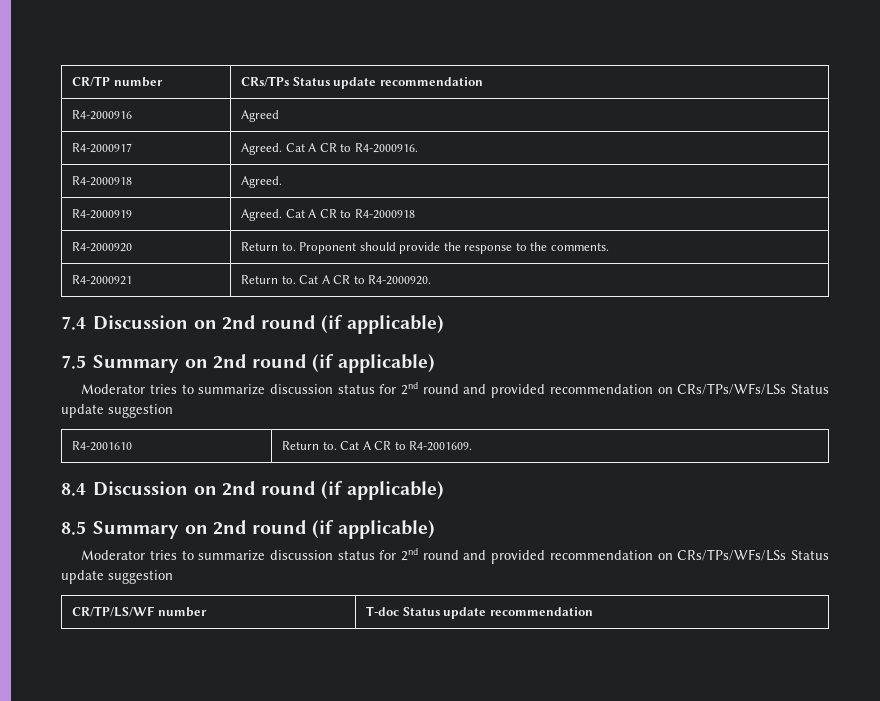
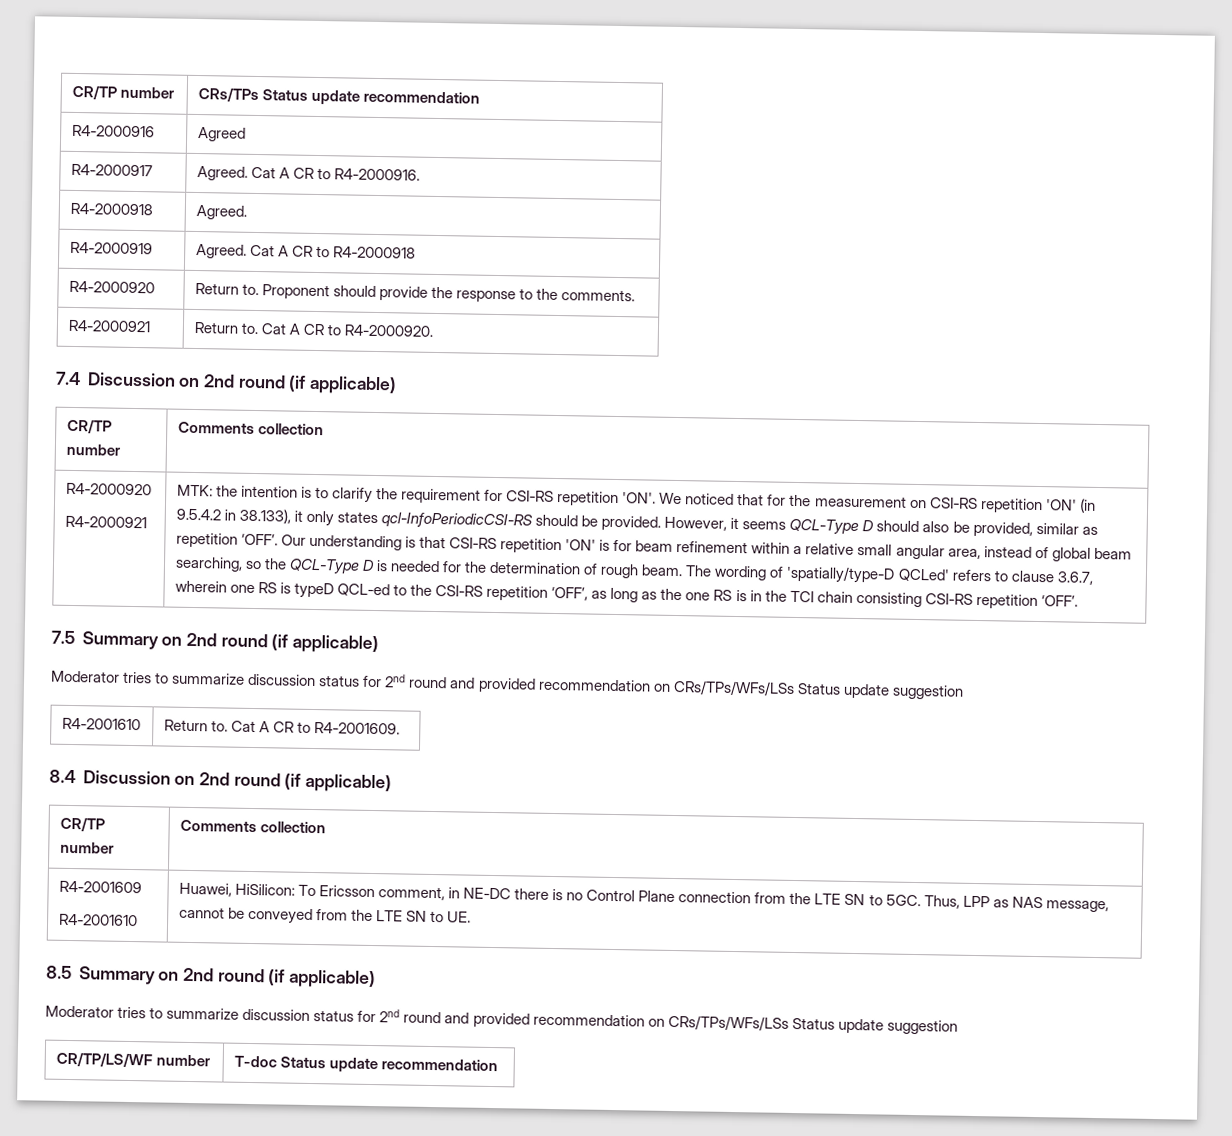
  7.4 Discussion on 2nd round (if applicable)
+ CR/TP number | Comments collection
+ R4-2000920
+ R4-2000921 | MTK: the intention is to clarify the requirement for CSI-RS repetition 'ON'. We noticed that for the measurement on CSI-RS repetition 'ON' (in 9.5.4.2 in 38.133), it only states qcl-InfoPeriodicCSI-RS should be provided. However, it seems QCL-Type D should also be provided, similar as repetition ‘OFF’. Our understanding is that CSI-RS repetition 'ON' is for beam refinement within a relative small angular area, instead of global beam searching, so the QCL-Type D is needed for the determination of rough beam. The wording of 'spatially/type-D QCLed' refers to clause 3.6.7, wherein one RS is typeD QCL-ed to the CSI-RS repetition ‘OFF’, as long as the one RS is in the TCI chain consisting CSI-RS repetition ‘OFF’.
  8.4 Discussion on 2nd round (if applicable)
+ CR/TP number | Comments collection
+ R4-2001609
+ R4-2001610 | Huawei, HiSilicon: To Ericsson comment, in NE-DC there is no Control Plane connection from the LTE SN to 5GC. Thus, LPP as NAS message, cannot be conveyed from the LTE SN to UE.

